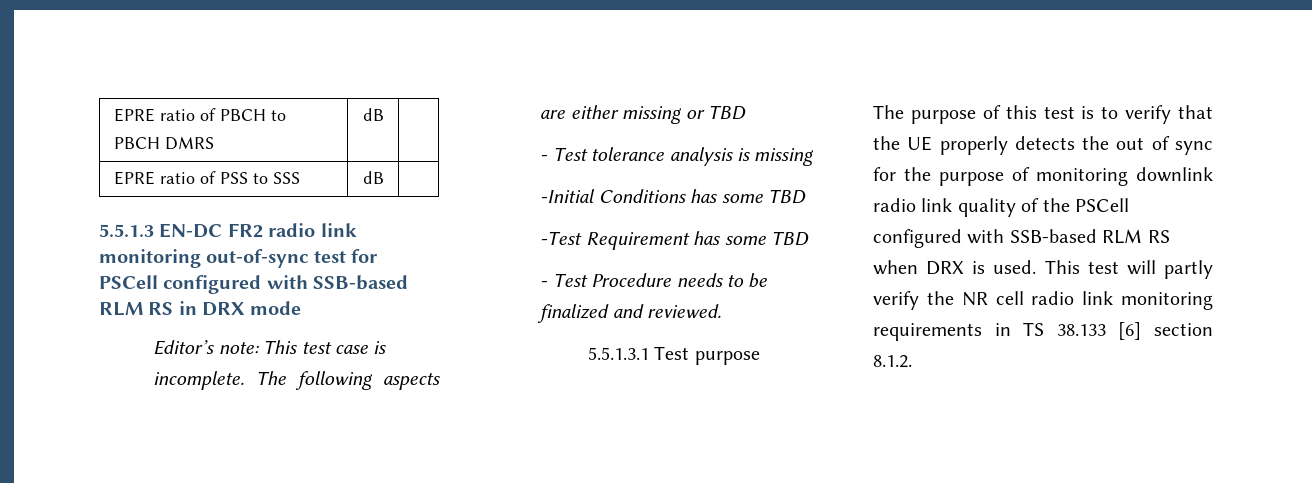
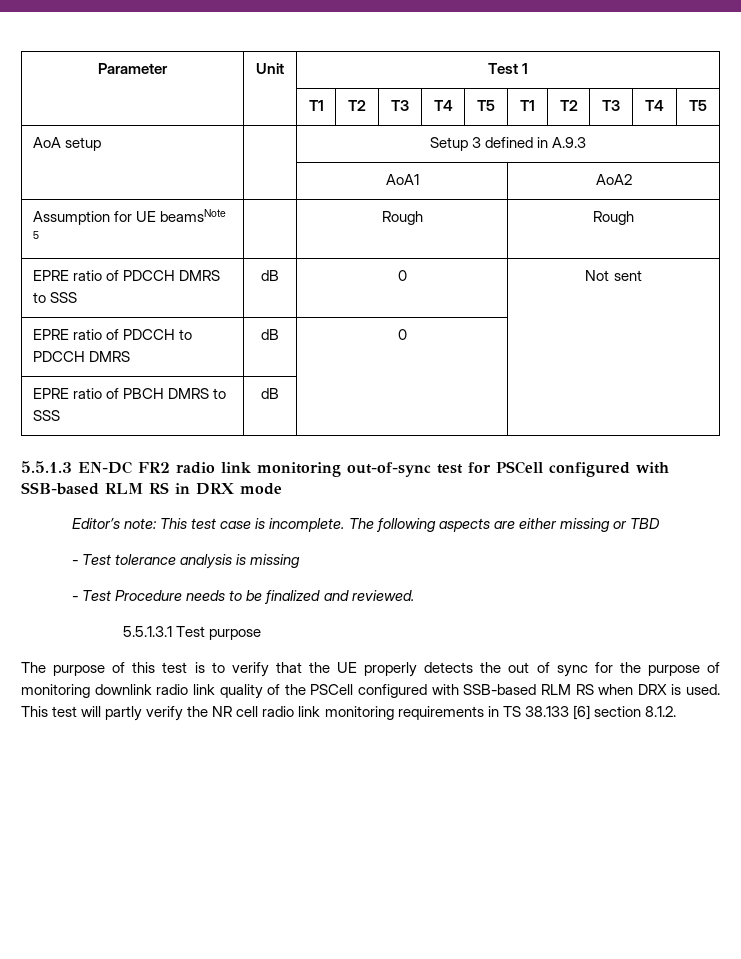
- EPRE ratio of PBCH to PBCH DMRS | dB |
- EPRE ratio of PSS to SSS | dB |
+ Parameter | Unit | Test 1
+ | | T1 | T2 | T3 | T4 | T5 | T1 | T2 | T3 | T4 | T5
+ AoA setup | | Setup 3 defined in A.9.3
+ | | AoA1 | AoA2
+ Assumption for UE beamsNote 5 | | Rough | Rough
+ EPRE ratio of PDCCH DMRS to SSS | dB | 0 | Not sent
+ EPRE ratio of PDCCH to PDCCH DMRS | dB | 0 |
+ EPRE ratio of PBCH DMRS to SSS | dB | |
- -Initial Conditions has some TBD
- -Test Requirement has some TBD

